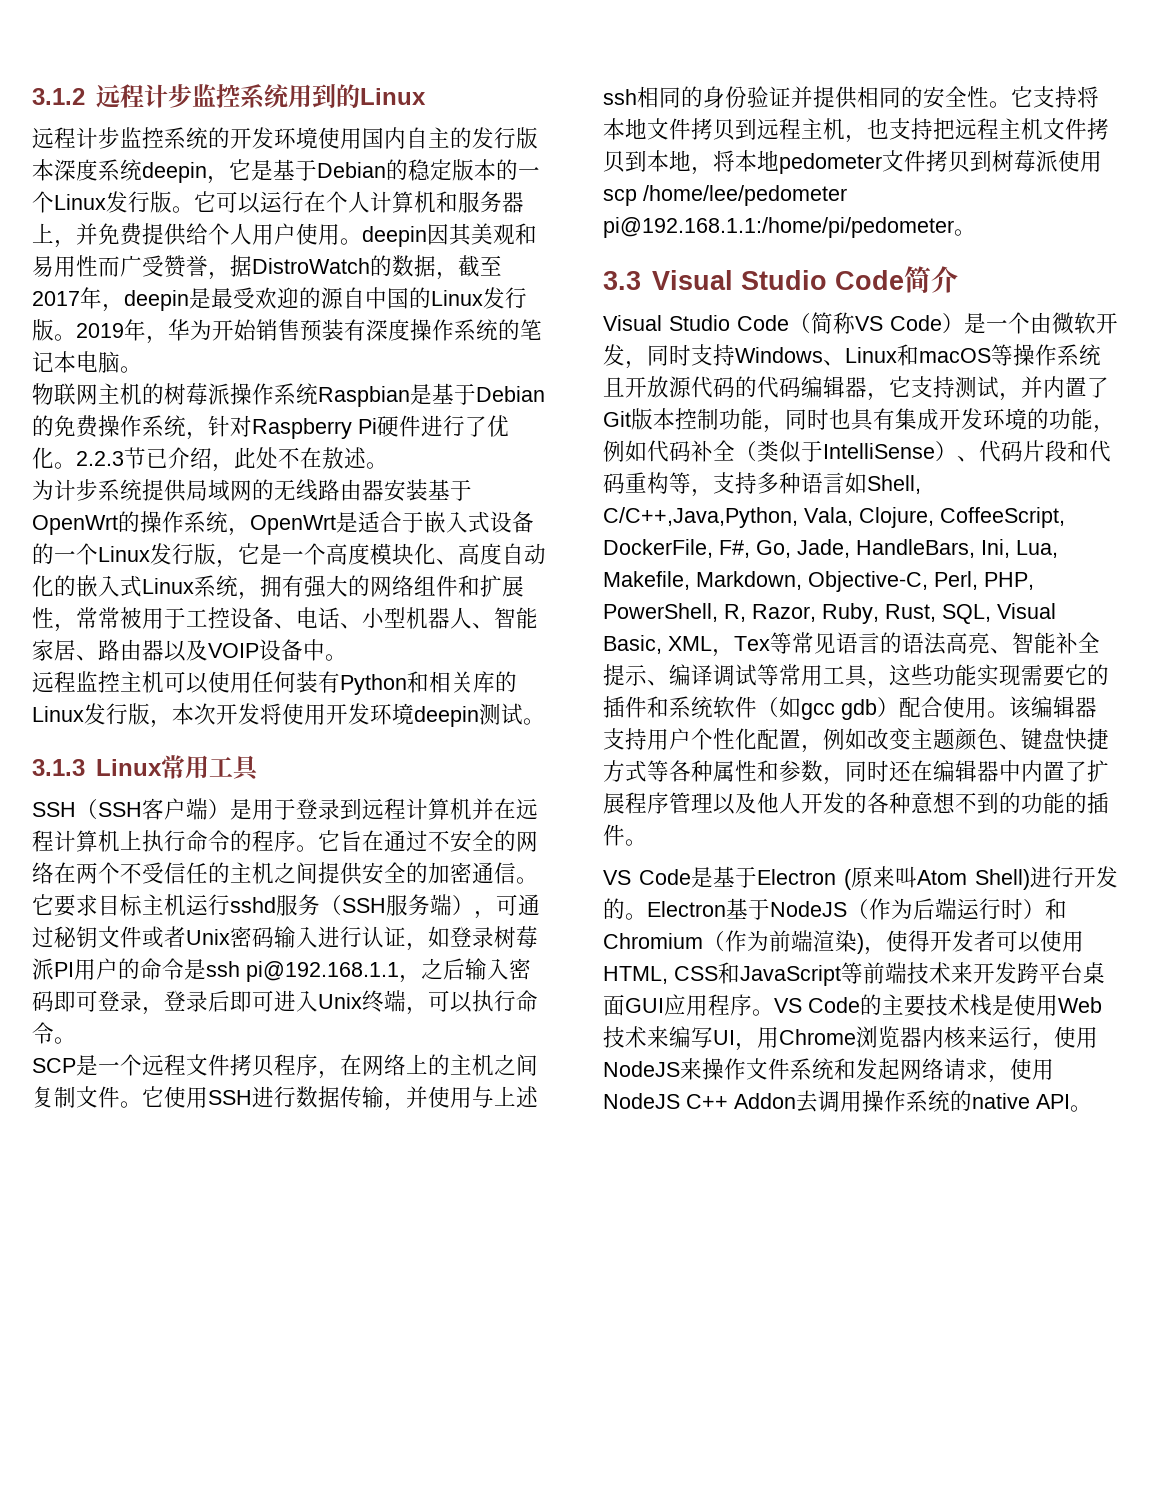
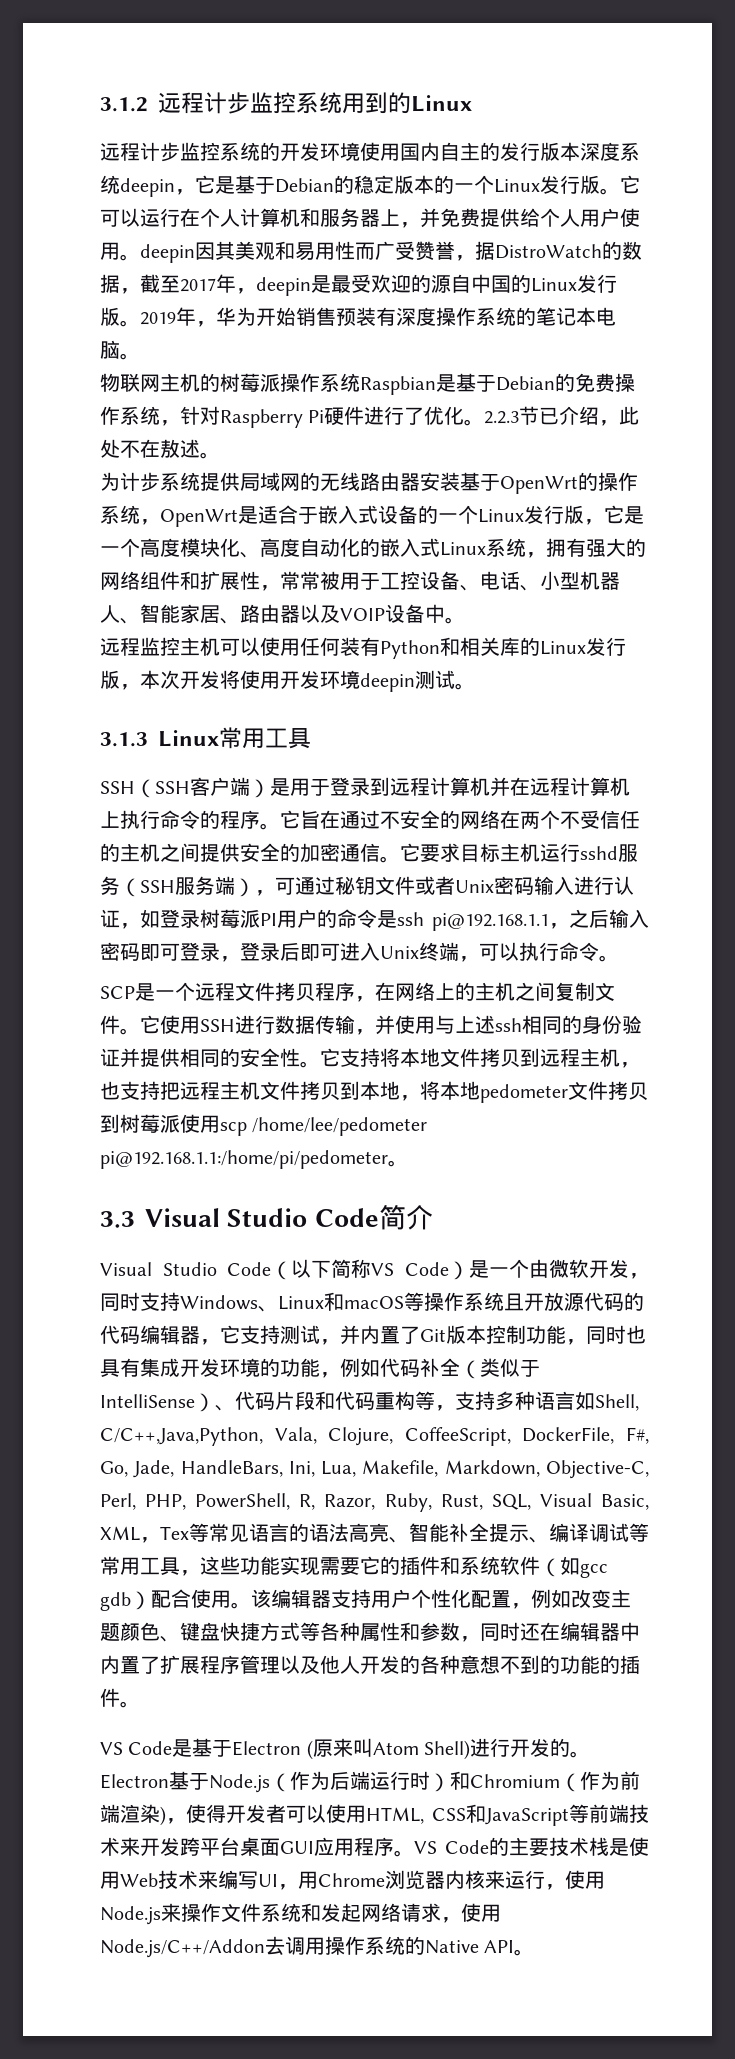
- Visual Studio Code（简称VS Code）是一个由微软开发，同时支持Windows、Linux和macOS等操作系统且开放源代码的代码编辑器，它支持测试，并内置了Git版本控制功能，同时也具有集成开发环境的功能，例如代码补全（类似于IntelliSense）、代码片段和代码重构等，支持多种语言如Shell, C/C++,Java,Python, Vala, Clojure, CoffeeScript, DockerFile, F#, Go, Jade, HandleBars, Ini, Lua, Makefile, Markdown, Objective-C, Perl, PHP, PowerShell, R, Razor, Ruby, Rust, SQL, Visual Basic, XML，Tex等常见语言的语法高亮、智能补全提示、编译调试等常用工具，这些功能实现需要它的插件和系统软件（如gcc gdb）配合使用。
+ Visual Studio Code（以下简称VS Code）是一个由微软开发，同时支持Windows、Linux和macOS等操作系统且开放源代码的代码编辑器，它支持测试，并内置了Git版本控制功能，同时也具有集成开发环境的功能，例如代码补全（类似于IntelliSense）、代码片段和代码重构等，支持多种语言如Shell, C/C++,Java,Python, Vala, Clojure, CoffeeScript, DockerFile, F#, Go, Jade, HandleBars, Ini, Lua, Makefile, Markdown, Objective-C, Perl, PHP, PowerShell, R, Razor, Ruby, Rust, SQL, Visual Basic, XML，Tex等常见语言的语法高亮、智能补全提示、编译调试等常用工具，这些功能实现需要它的插件和系统软件（如gcc gdb）配合使用。
- Electron基于NodeJS（作为后端运行时）和Chromium（作为前端渲染)，使得开发者可以使用HTML, CSS和JavaScript等前端技术来开发跨平台桌面GUI应用程序。
+ Electron基于Node.js（作为后端运行时）和Chromium（作为前端渲染)，使得开发者可以使用HTML, CSS和JavaScript等前端技术来开发跨平台桌面GUI应用程序。
- VS Code的主要技术栈是使用Web技术来编写UI，用Chrome浏览器内核来运行，使用NodeJS来操作文件系统和发起网络请求，使用NodeJS C++ Addon去调用操作系统的native API。
+ VS Code的主要技术栈是使用Web技术来编写UI，用Chrome浏览器内核来运行，使用Node.js来操作文件系统和发起网络请求，使用Node.js/C++/Addon去调用操作系统的Native API。

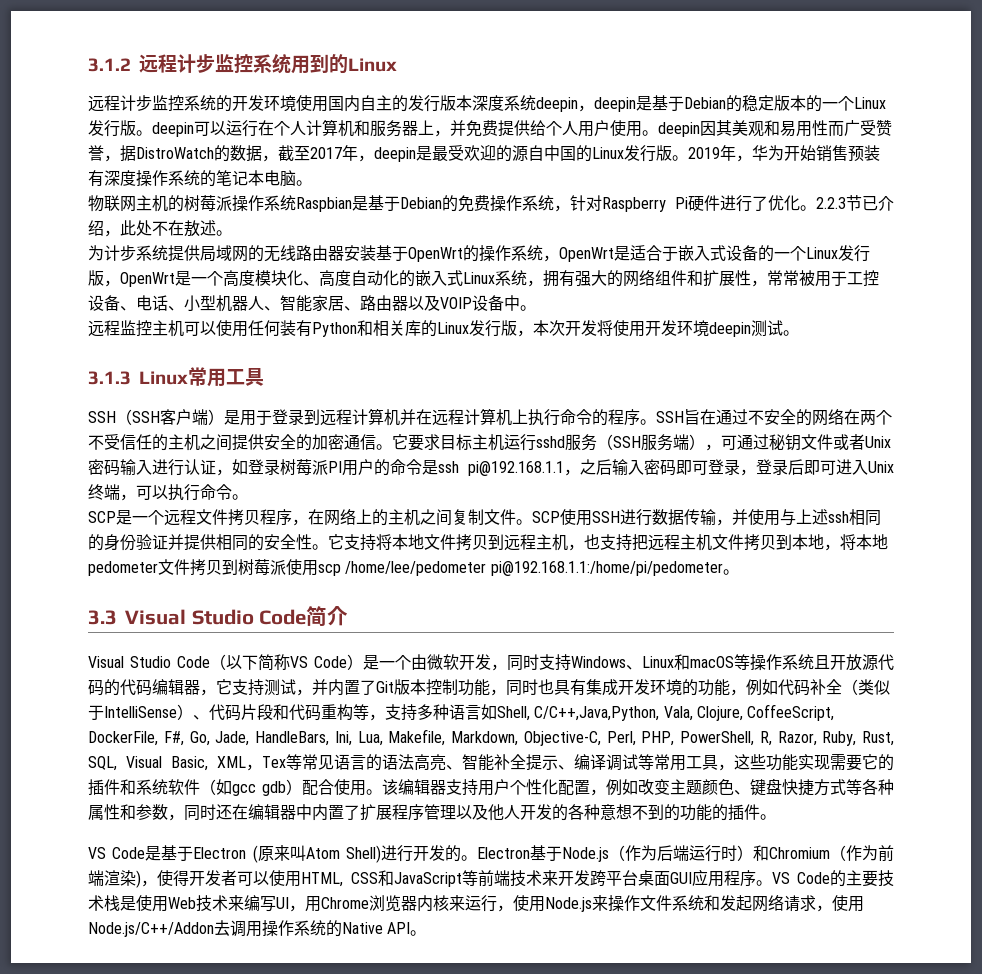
- 远程计步监控系统的开发环境使用国内自主的发行版本深度系统deepin，它是基于Debian的稳定版本的一个Linux发行版。它可以运行在个人计算机和服务器上，并免费提供给个人用户使用。deepin因其美观和易用性而广受赞誉，据DistroWatch的数据，截至2017年，deepin是最受欢迎的源自中国的Linux发行版。
+ 远程计步监控系统的开发环境使用国内自主的发行版本深度系统deepin，deepin是基于Debian的稳定版本的一个Linux发行版。deepin可以运行在个人计算机和服务器上，并免费提供给个人用户使用。deepin因其美观和易用性而广受赞誉，据DistroWatch的数据，截至2017年，deepin是最受欢迎的源自中国的Linux发行版。
- 为计步系统提供局域网的无线路由器安装基于OpenWrt的操作系统，OpenWrt是适合于嵌入式设备的一个Linux发行版，它是一个高度模块化、高度自动化的嵌入式Linux系统，拥有强大的网络组件和扩展性，常常被用于工控设备、电话、小型机器人、智能家居、路由器以及VOIP设备中。
+ 为计步系统提供局域网的无线路由器安装基于OpenWrt的操作系统，OpenWrt是适合于嵌入式设备的一个Linux发行版，OpenWrt是一个高度模块化、高度自动化的嵌入式Linux系统，拥有强大的网络组件和扩展性，常常被用于工控设备、电话、小型机器人、智能家居、路由器以及VOIP设备中。
- 它旨在通过不安全的网络在两个不受信任的主机之间提供安全的加密通信。
+ SSH旨在通过不安全的网络在两个不受信任的主机之间提供安全的加密通信。
- 它使用SSH进行数据传输，并使用与上述ssh相同的身份验证并提供相同的安全性。
+ SCP使用SSH进行数据传输，并使用与上述ssh相同的身份验证并提供相同的安全性。

